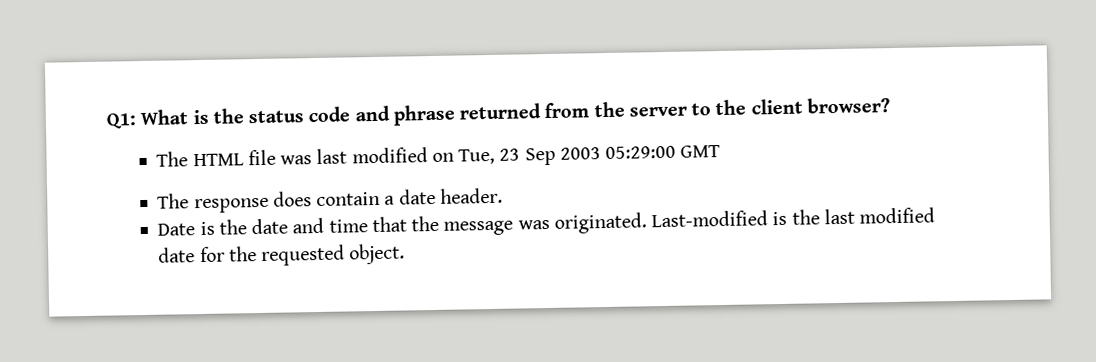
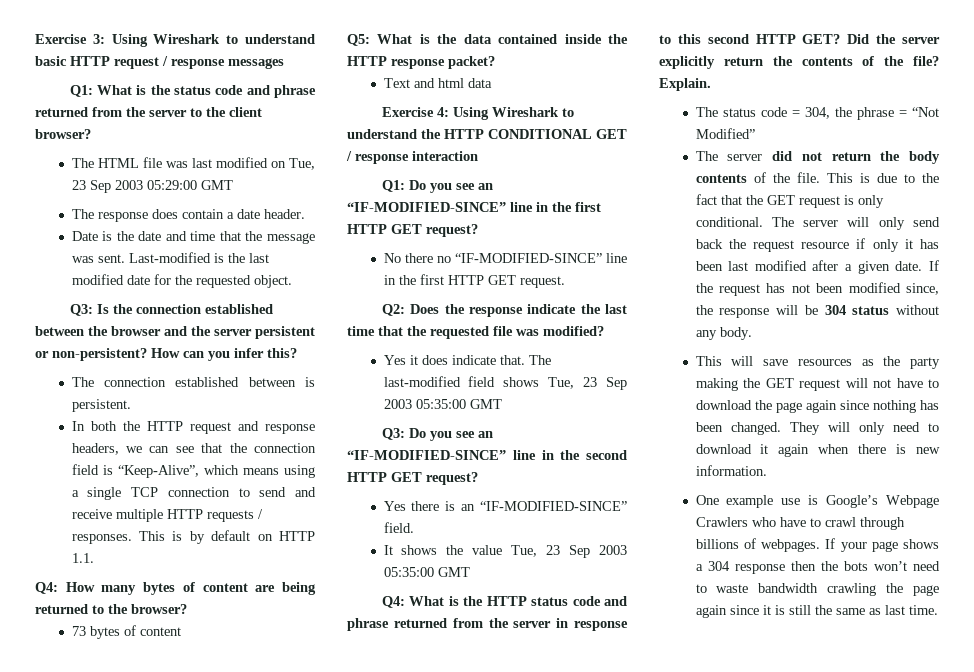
+ Exercise 3: Using Wireshark to understand basic HTTP request / response messages
- Date is the date and time that the message was originated.
+ Date is the date and time that the message was sent.
+ Q3: Is the connection established between the browser and the server persistent or non-persistent? How can you infer this?
+ The connection established between is persistent.
+ In both the HTTP request and response headers, we can see that the connection field is “Keep-Alive”, which means using a single TCP connection to send and receive multiple HTTP requests / responses. This is by default on HTTP 1.1.
+ Q4: How many bytes of content are being returned to the browser?
+ 73 bytes of content
+ Q5: What is the data contained inside the HTTP response packet?
+ Text and html data
+ Exercise 4: Using Wireshark to understand the HTTP CONDITIONAL GET / response interaction
+ Q1: Do you see an “IF-MODIFIED-SINCE” line in the first HTTP GET request?
+ No there no “IF-MODIFIED-SINCE” line in the first HTTP GET request.
+ Q2: Does the response indicate the last time that the requested file was modified?
+ Yes it does indicate that. The last-modified field shows Tue, 23 Sep 2003 05:35:00 GMT
+ Q3: Do you see an “IF-MODIFIED-SINCE” line in the second HTTP GET request?
+ Yes there is an “IF-MODIFIED-SINCE” field.
+ It shows the value Tue, 23 Sep 2003 05:35:00 GMT
+ Q4: What is the HTTP status code and phrase returned from the server in response to this second HTTP GET? Did the server explicitly return the contents of the file? Explain.
+ The status code = 304, the phrase = “Not Modified”
+ The server did not return the body contents of the file. This is due to the fact that the GET request is only conditional. The server will only send back the request resource if only it has been last modified after a given date. If the request has not been modified since, the response will be 304 status without any body.
+ This will save resources as the party making the GET request will not have to download the page again since nothing has been changed. They will only need to download it again when there is new information.
+ One example use is Google’s Webpage Crawlers who have to crawl through billions of webpages. If your page shows a 304 response then the bots won’t need to waste bandwidth crawling the page again since it is still the same as last time.

